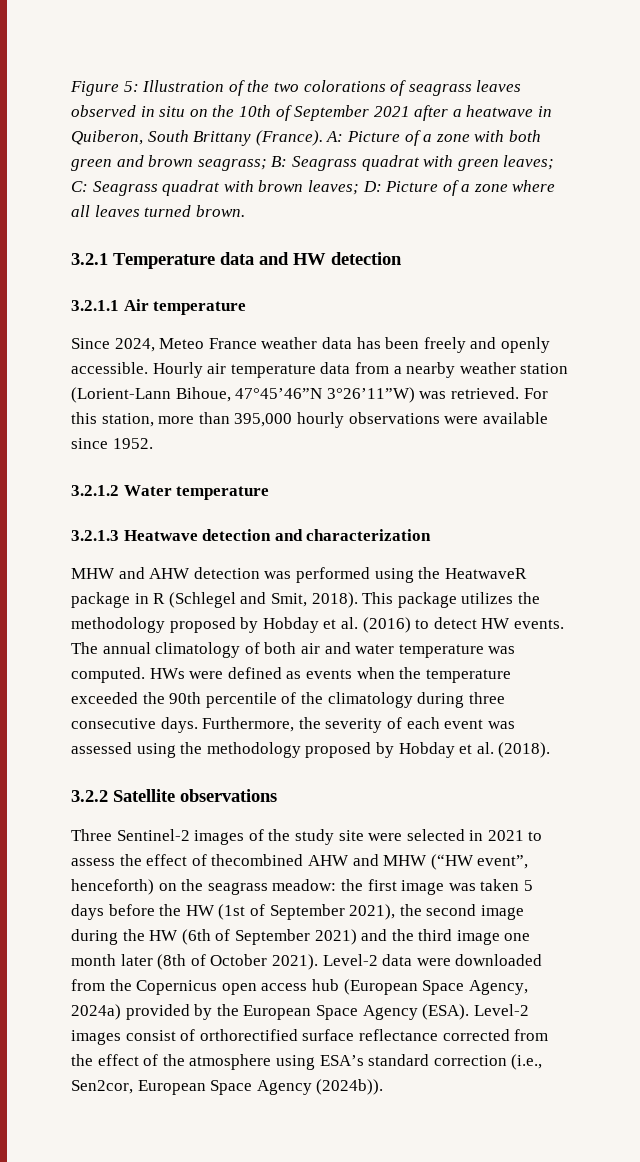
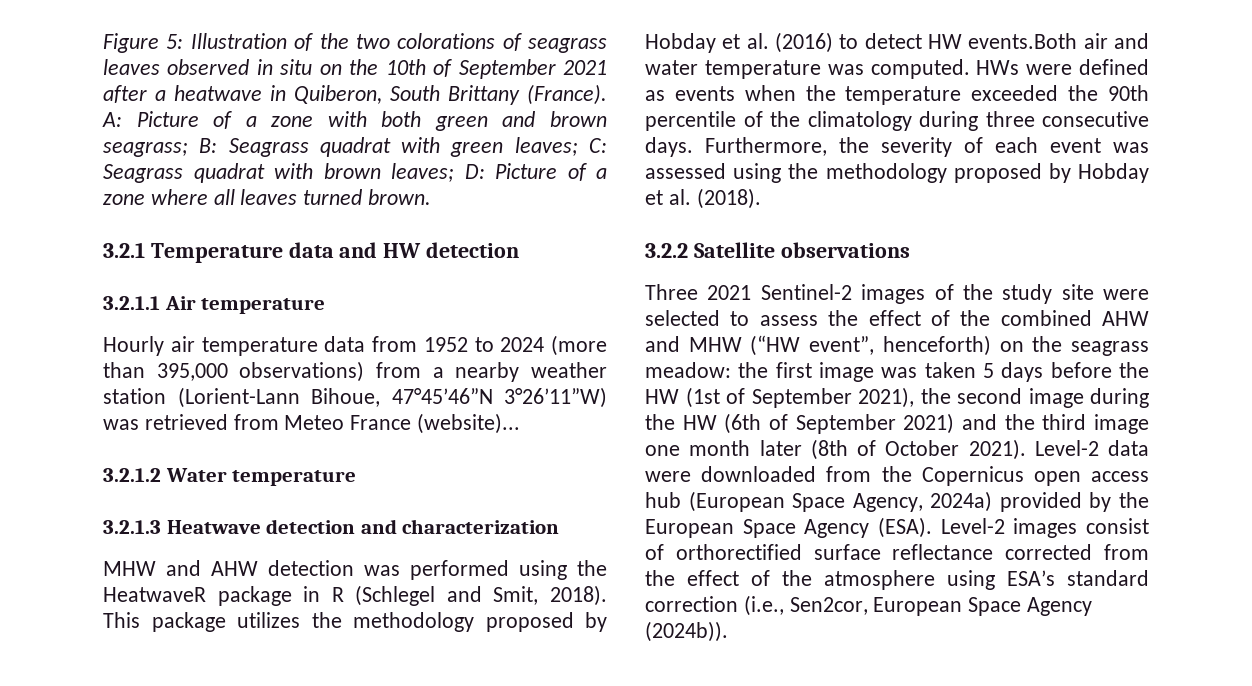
- Since 2024, Meteo France weather data has been freely and openly accessible. Hourly air temperature data from a nearby weather station (Lorient-Lann Bihoue, 47°45’46”N 3°26’11”W) was retrieved. For this station, more than 395,000 hourly observations were available since 1952.
+ Hourly air temperature data from 1952 to 2024 (more than 395,000 observations) from a nearby weather station (Lorient-Lann Bihoue, 47°45’46”N 3°26’11”W) was retrieved from Meteo France (website)...
- This package utilizes the methodology proposed by Hobday et al. (2016) to detect HW events. The annual climatology of both air and water temperature was computed.
+ This package utilizes the methodology proposed by Hobday et al. (2016) to detect HW events.Both air and water temperature was computed.
- Three Sentinel-2 images of the study site were selected in 2021 to assess the effect of thecombined AHW and MHW (“HW event”, henceforth) on the seagrass meadow: the first image was taken 5 days before the HW (1st of September 2021), the second image during the HW (6th of September 2021) and the third image one month later (8th of October 2021).
+ Three 2021 Sentinel-2 images of the study site were selected to assess the effect of the combined AHW and MHW (“HW event”, henceforth) on the seagrass meadow: the first image was taken 5 days before the HW (1st of September 2021), the second image during the HW (6th of September 2021) and the third image one month later (8th of October 2021).

